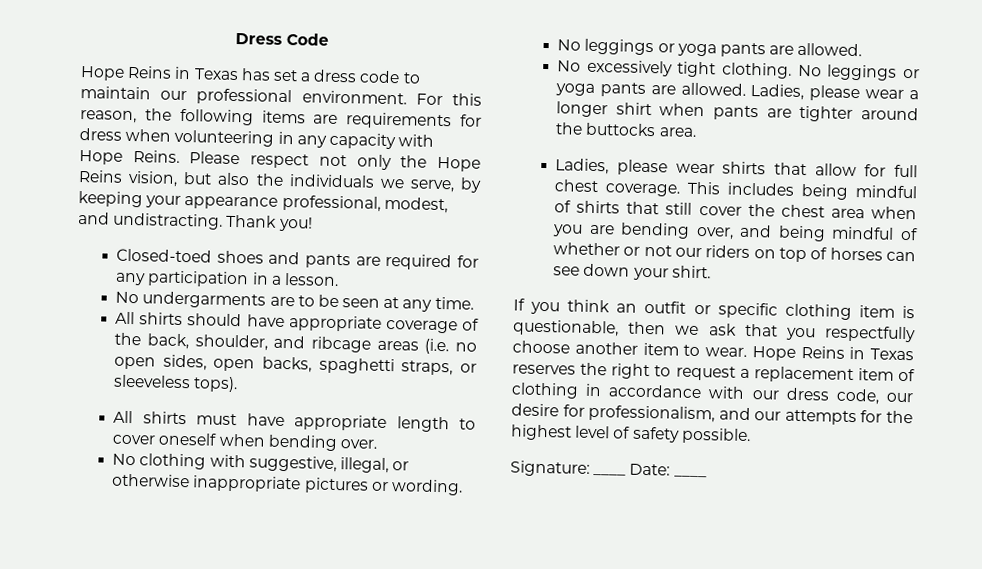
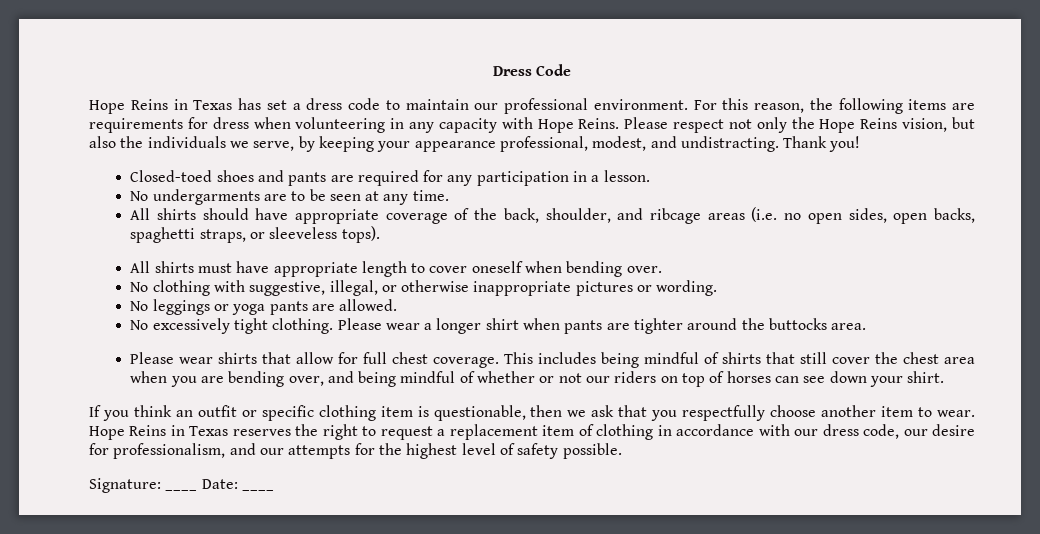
- No leggings or yoga pants are allowed. Ladies, please wear a longer shirt when pants are tighter around the buttocks area.
+ Please wear a longer shirt when pants are tighter around the buttocks area.
- Ladies, please wear shirts that allow for full chest coverage.
+ Please wear shirts that allow for full chest coverage.

